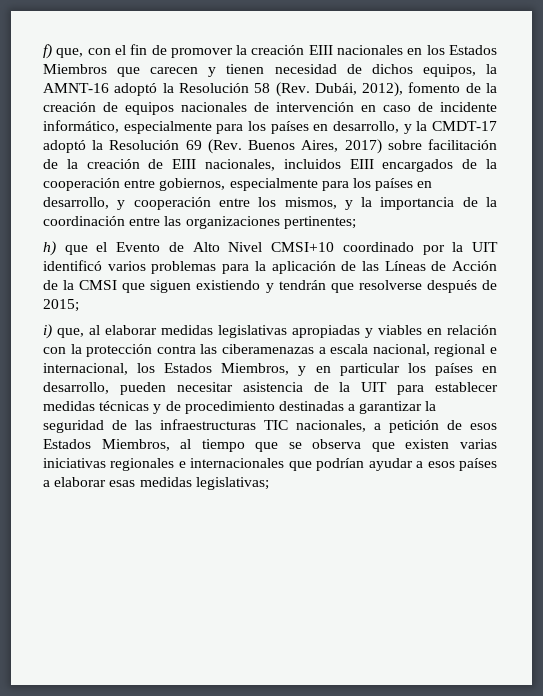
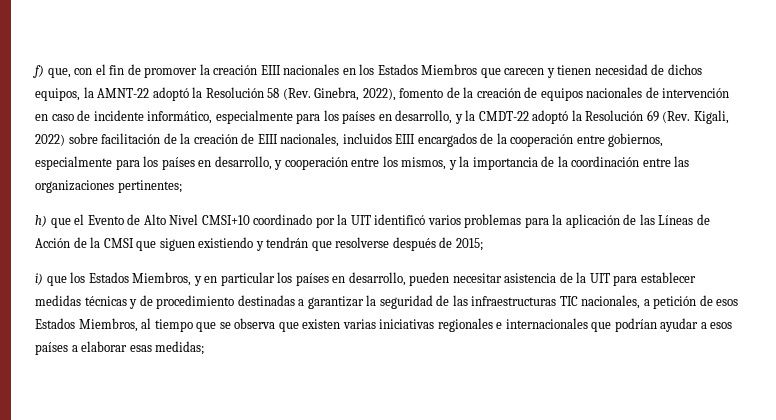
- f) que, con el fin de promover la creación EIII nacionales en los Estados Miembros que carecen y tienen necesidad de dichos equipos, la AMNT-16 adoptó la Resolución 58 (Rev. Dubái, 2012), fomento de la creación de equipos nacionales de intervención en caso de incidente informático, especialmente para los países en desarrollo, y la CMDT-17 adoptó la Resolución 69 (Rev. Buenos Aires, 2017) sobre facilitación de la creación de EIII nacionales, incluidos EIII encargados de la cooperación entre gobiernos, especialmente para los países en desarrollo, y cooperación entre los mismos, y la importancia de la coordinación entre las organizaciones pertinentes;
+ f) que, con el fin de promover la creación EIII nacionales en los Estados Miembros que carecen y tienen necesidad de dichos equipos, la AMNT-22 adoptó la Resolución 58 (Rev. Ginebra, 2022), fomento de la creación de equipos nacionales de intervención en caso de incidente informático, especialmente para los países en desarrollo, y la CMDT-22 adoptó la Resolución 69 (Rev. Kigali, 2022) sobre facilitación de la creación de EIII nacionales, incluidos EIII encargados de la cooperación entre gobiernos, especialmente para los países en desarrollo, y cooperación entre los mismos, y la importancia de la coordinación entre las organizaciones pertinentes;
- i) que, al elaborar medidas legislativas apropiadas y viables en relación con la protección contra las ciberamenazas a escala nacional, regional e internacional, los Estados Miembros, y en particular los países en desarrollo, pueden necesitar asistencia de la UIT para establecer medidas técnicas y de procedimiento destinadas a garantizar la seguridad de las infraestructuras TIC nacionales, a petición de esos Estados Miembros, al tiempo que se observa que existen varias iniciativas regionales e internacionales que podrían ayudar a esos países a elaborar esas medidas legislativas;
+ i) que los Estados Miembros, y en particular los países en desarrollo, pueden necesitar asistencia de la UIT para establecer medidas técnicas y de procedimiento destinadas a garantizar la seguridad de las infraestructuras TIC nacionales, a petición de esos Estados Miembros, al tiempo que se observa que existen varias iniciativas regionales e internacionales que podrían ayudar a esos países a elaborar esas medidas;

